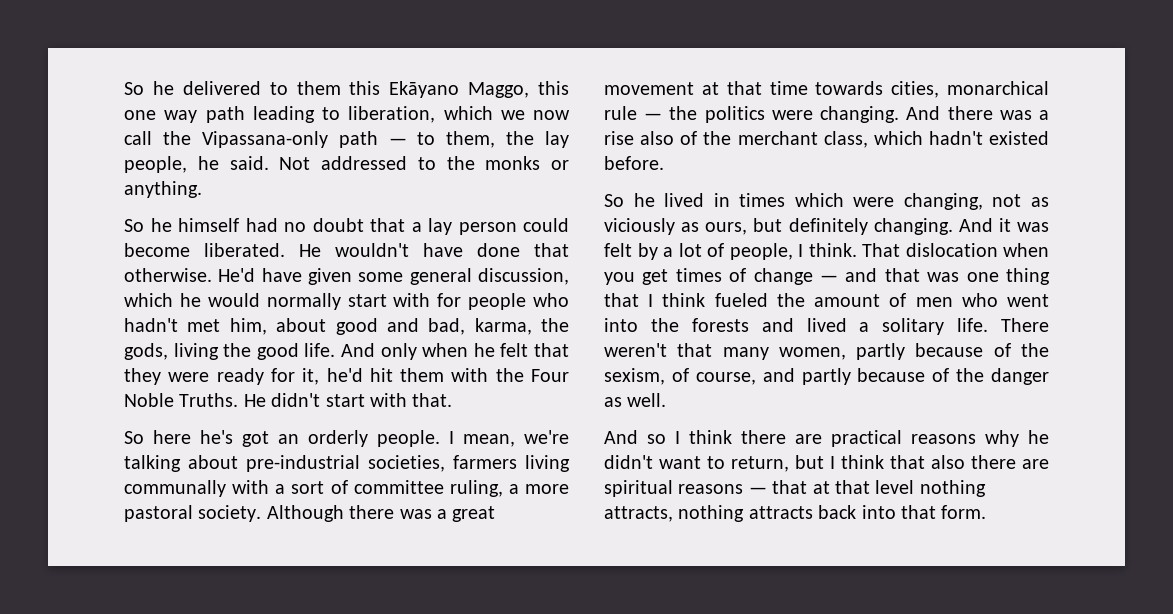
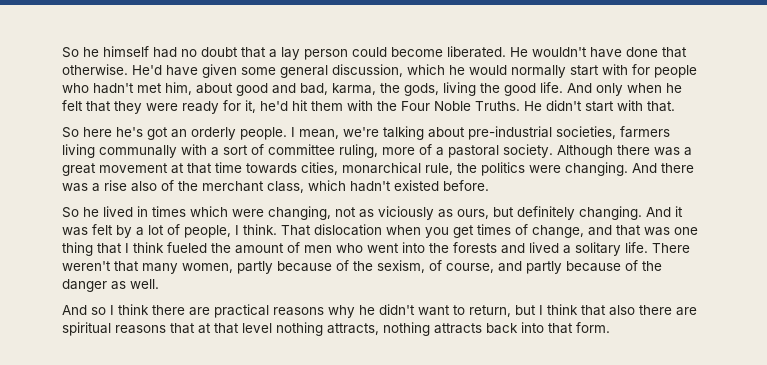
- So he delivered to them this Ekāyano Maggo, this one way path leading to liberation, which we now call the Vipassana-only path — to them, the lay people, he said. Not addressed to the monks or anything.
- I mean, we're talking about pre-industrial societies, farmers living communally with a sort of committee ruling, a more pastoral society.
+ I mean, we're talking about pre-industrial societies, farmers living communally with a sort of committee ruling, more of a pastoral society.
- Although there was a great movement at that time towards cities, monarchical rule — the politics were changing.
+ Although there was a great movement at that time towards cities, monarchical rule, the politics were changing.
- That dislocation when you get times of change — and that was one thing that I think fueled the amount of men who went into the forests and lived a solitary life.
+ That dislocation when you get times of change, and that was one thing that I think fueled the amount of men who went into the forests and lived a solitary life.
- And so I think there are practical reasons why he didn't want to return, but I think that also there are spiritual reasons — that at that level nothing attracts, nothing attracts back into that form.
+ And so I think there are practical reasons why he didn't want to return, but I think that also there are spiritual reasons that at that level nothing attracts, nothing attracts back into that form.

